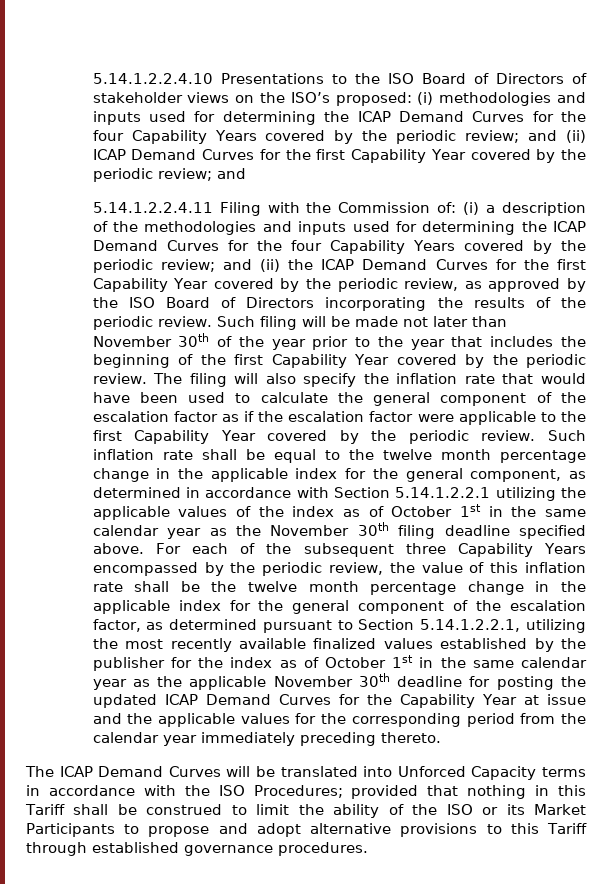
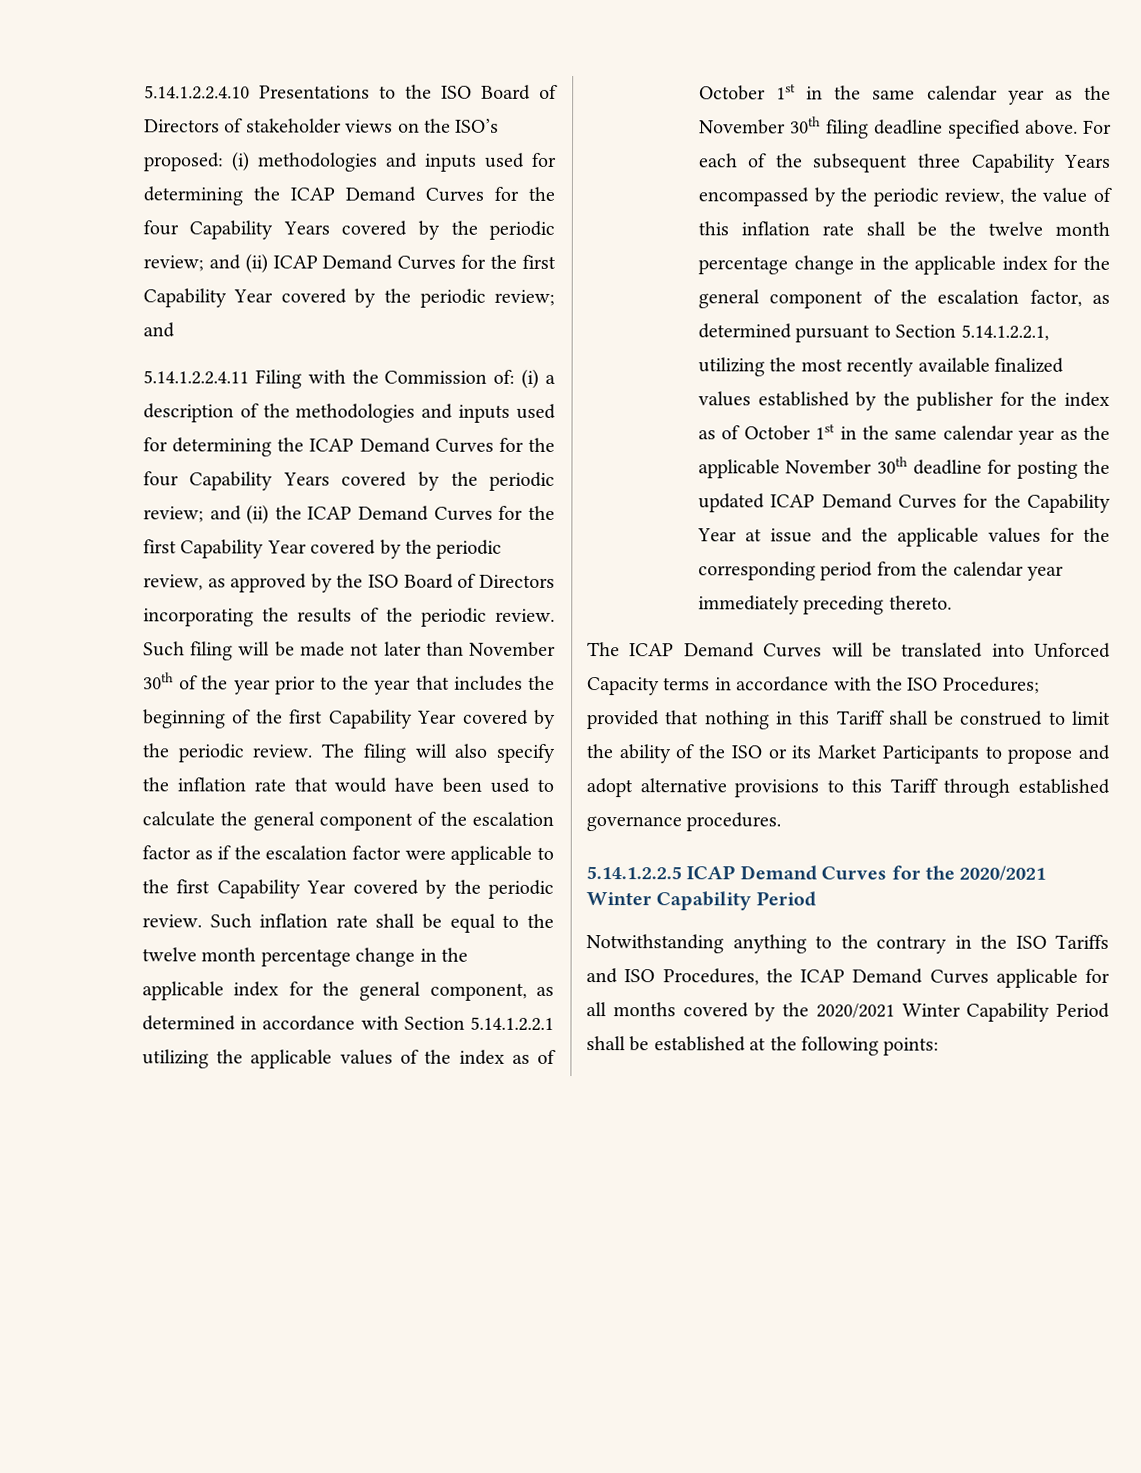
+ 5.14.1.2.2.5 ICAP Demand Curves for the 2020/2021 Winter Capability Period
+ Notwithstanding anything to the contrary in the ISO Tariffs and ISO Procedures, the ICAP Demand Curves applicable for all months covered by the 2020/2021 Winter Capability Period shall be established at the following points:

